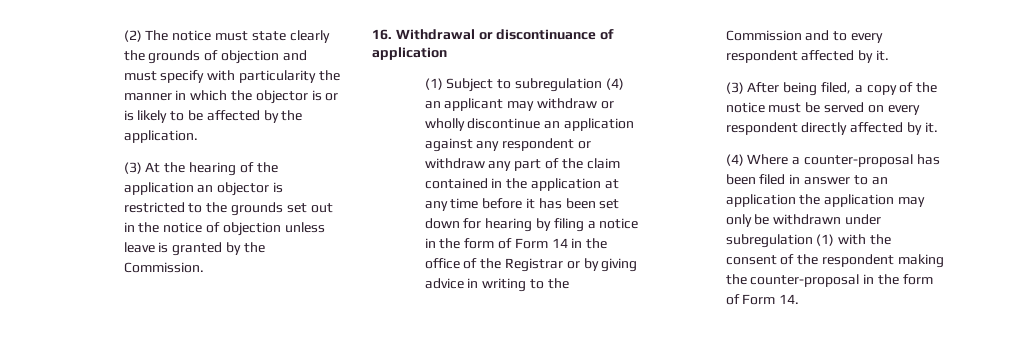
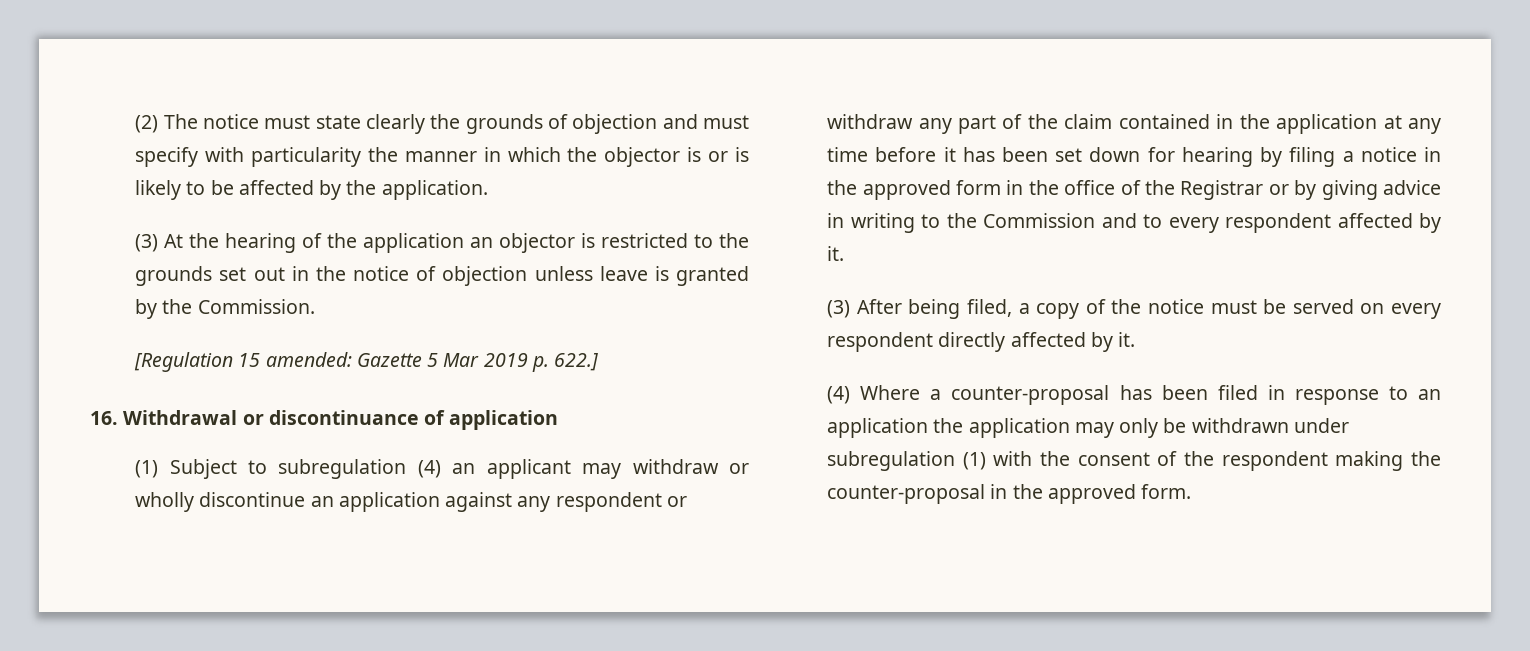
+ [Regulation 15 amended: Gazette 5 Mar 2019 p. 622.]
- (1) Subject to subregulation (4) an applicant may withdraw or wholly discontinue an application against any respondent or withdraw any part of the claim contained in the application at any time before it has been set down for hearing by filing a notice in the form of Form 14 in the office of the Registrar or by giving advice in writing to the Commission and to every respondent affected by it.
+ (1) Subject to subregulation (4) an applicant may withdraw or wholly discontinue an application against any respondent or withdraw any part of the claim contained in the application at any time before it has been set down for hearing by filing a notice in the approved form in the office of the Registrar or by giving advice in writing to the Commission and to every respondent affected by it.
- (4) Where a counter-proposal has been filed in answer to an application the application may only be withdrawn under subregulation (1) with the consent of the respondent making the counter-proposal in the form of Form 14.
+ (4) Where a counter-proposal has been filed in response to an application the application may only be withdrawn under subregulation (1) with the consent of the respondent making the counter-proposal in the approved form.

